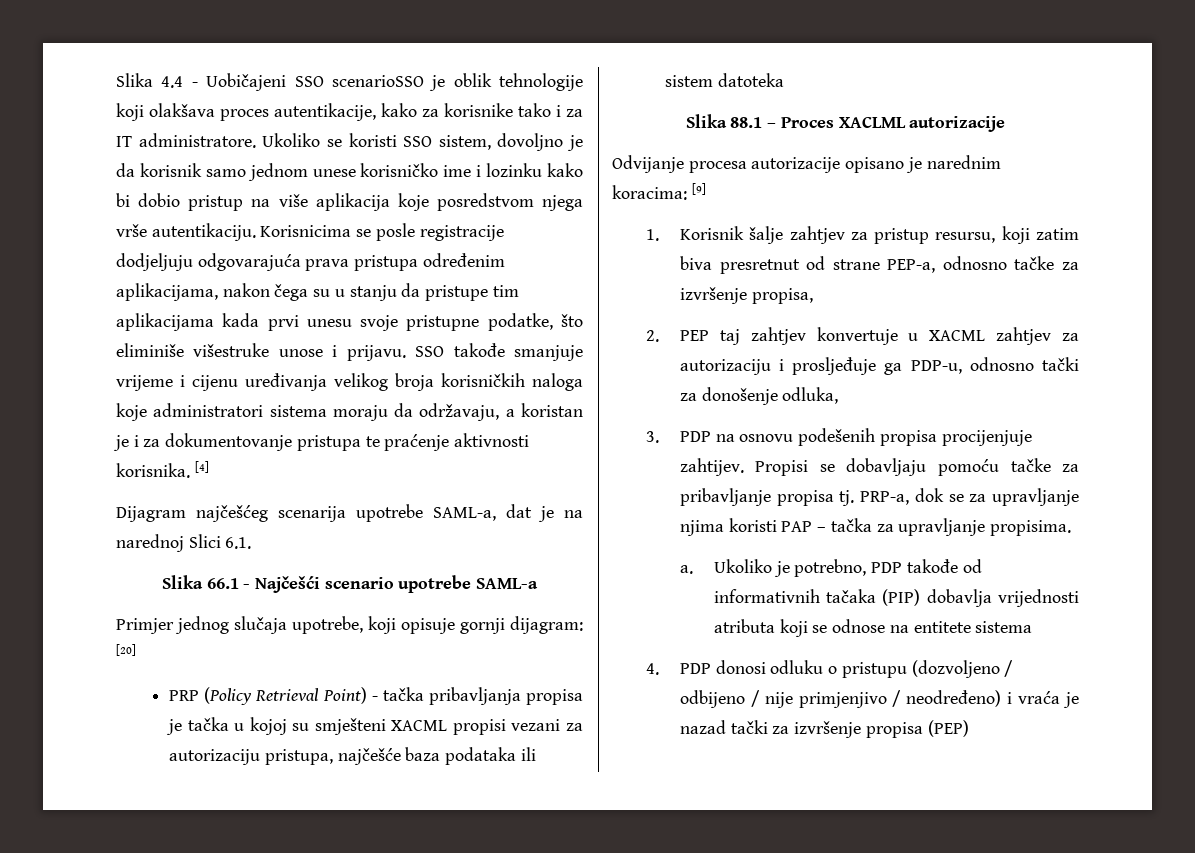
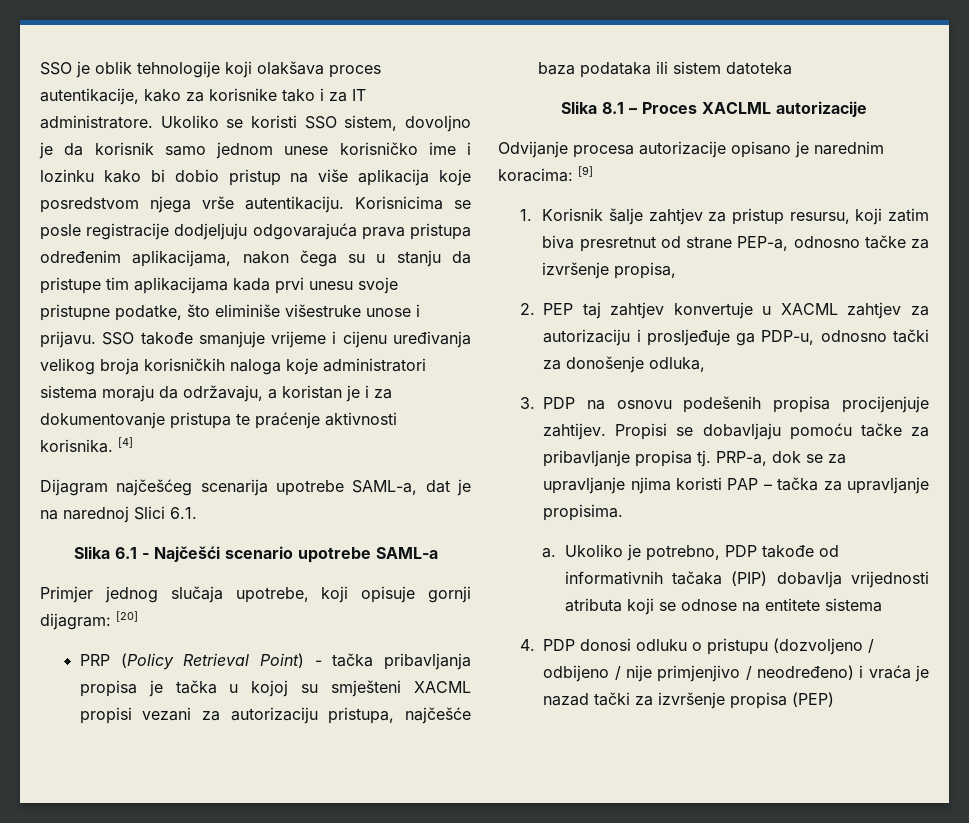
- Slika 4.4 - Uobičajeni SSO scenarioSSO je oblik tehnologije koji olakšava proces autentikacije, kako za korisnike tako i za IT administratore.
+ SSO je oblik tehnologije koji olakšava proces autentikacije, kako za korisnike tako i za IT administratore.
- Slika 66.1 - Najčešći scenario upotrebe SAML-a
+ Slika 6.1 - Najčešći scenario upotrebe SAML-a
- Slika 88.1 – Proces XACLML autorizacije
+ Slika 8.1 – Proces XACLML autorizacije

